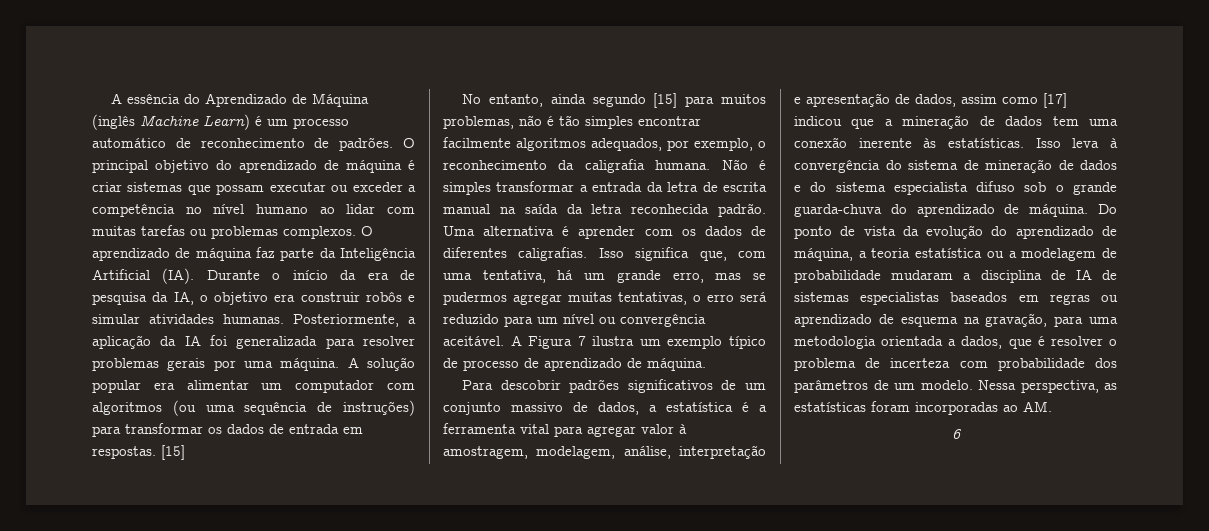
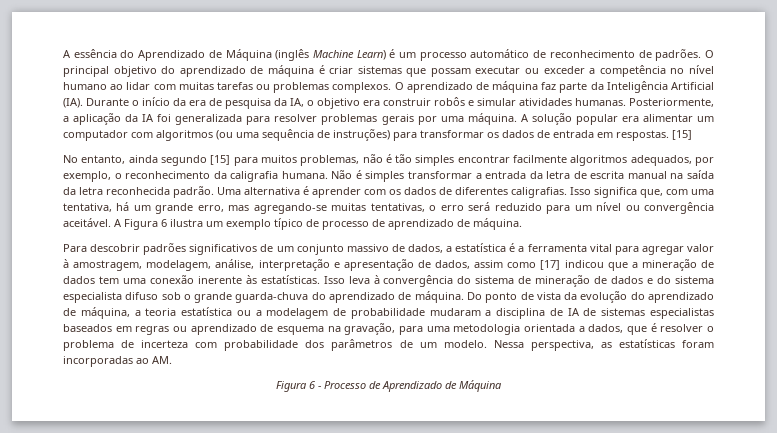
- Isso significa que, com uma tentativa, há um grande erro, mas se pudermos agregar muitas tentativas, o erro será reduzido para um nível ou convergência aceitável.
+ Isso significa que, com uma tentativa, há um grande erro, mas agregando-se muitas tentativas, o erro será reduzido para um nível ou convergência aceitável.
- A Figura 7 ilustra um exemplo típico de processo de aprendizado de máquina.
+ A Figura 6 ilustra um exemplo típico de processo de aprendizado de máquina.
- 6
+ Figura 6 - Processo de Aprendizado de Máquina

